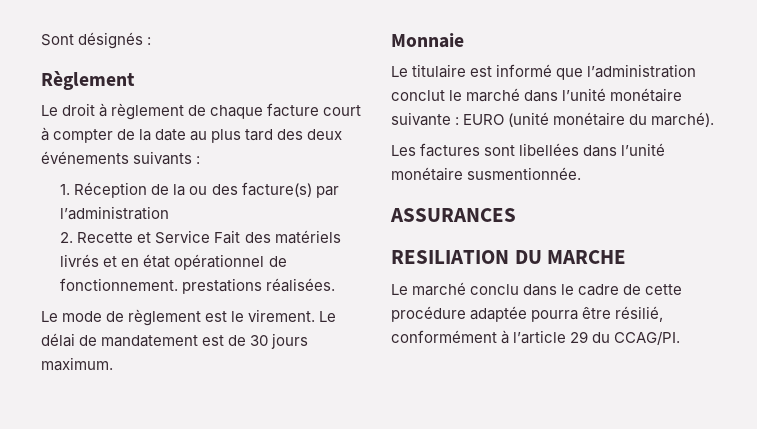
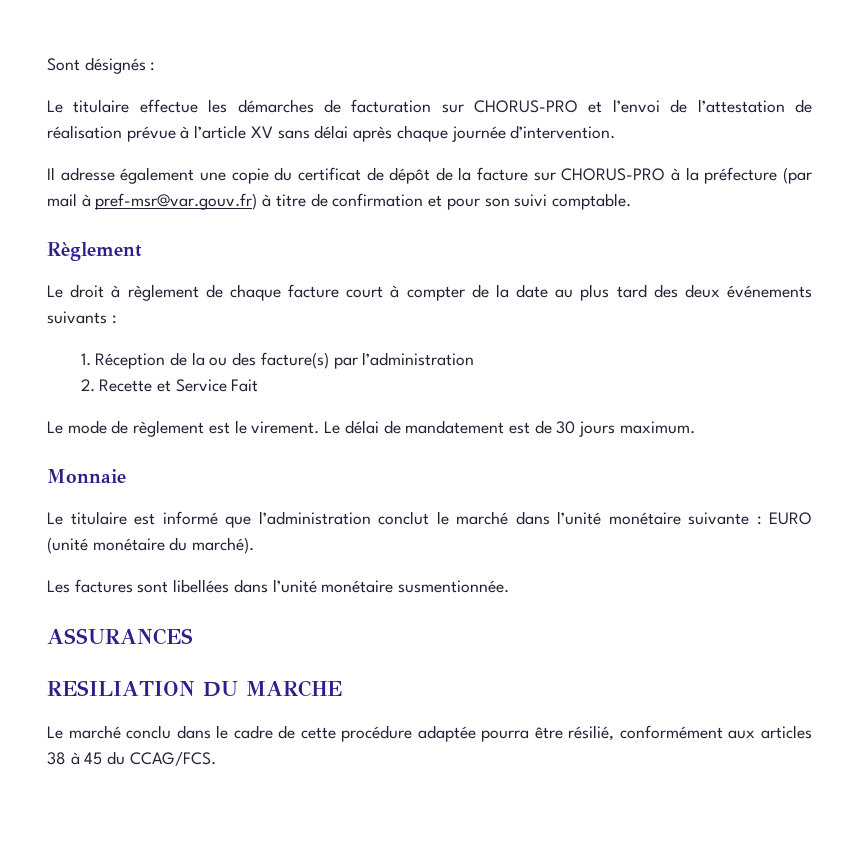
+ Le titulaire effectue les démarches de facturation sur CHORUS-PRO et l’envoi de l’attestation de réalisation prévue à l’article XV sans délai après chaque journée d’intervention.
+ Il adresse également une copie du certificat de dépôt de la facture sur CHORUS-PRO à la préfecture (par mail à pref-msr@var.gouv.fr) à titre de confirmation et pour son suivi comptable.
- 2. Recette et Service Fait des matériels livrés et en état opérationnel de fonctionnement. prestations réalisées.
+ 2. Recette et Service Fait
- Le marché conclu dans le cadre de cette procédure adaptée pourra être résilié, conformément à l’article 29 du CCAG/PI.
+ Le marché conclu dans le cadre de cette procédure adaptée pourra être résilié, conformément aux articles 38 à 45 du CCAG/FCS.

